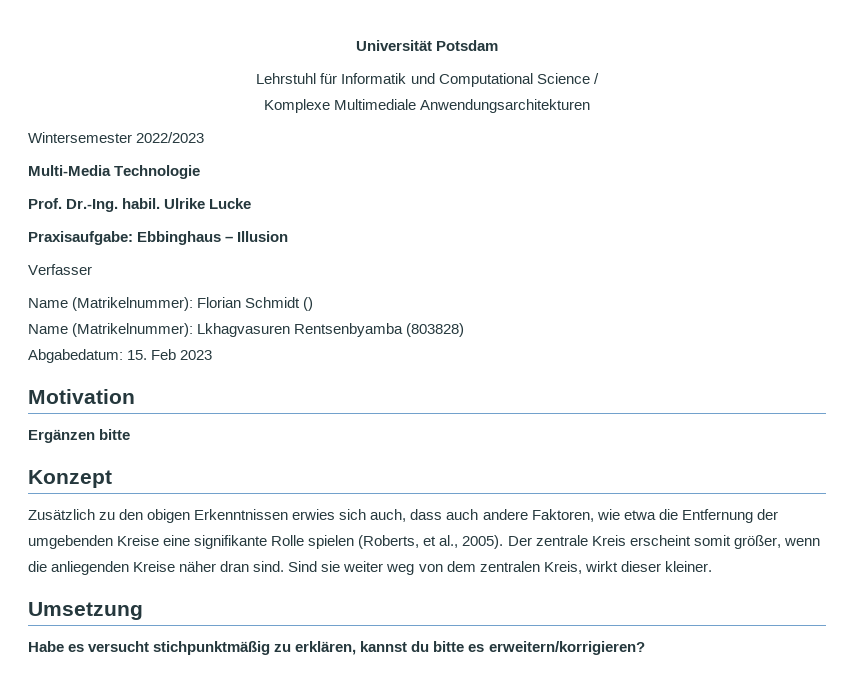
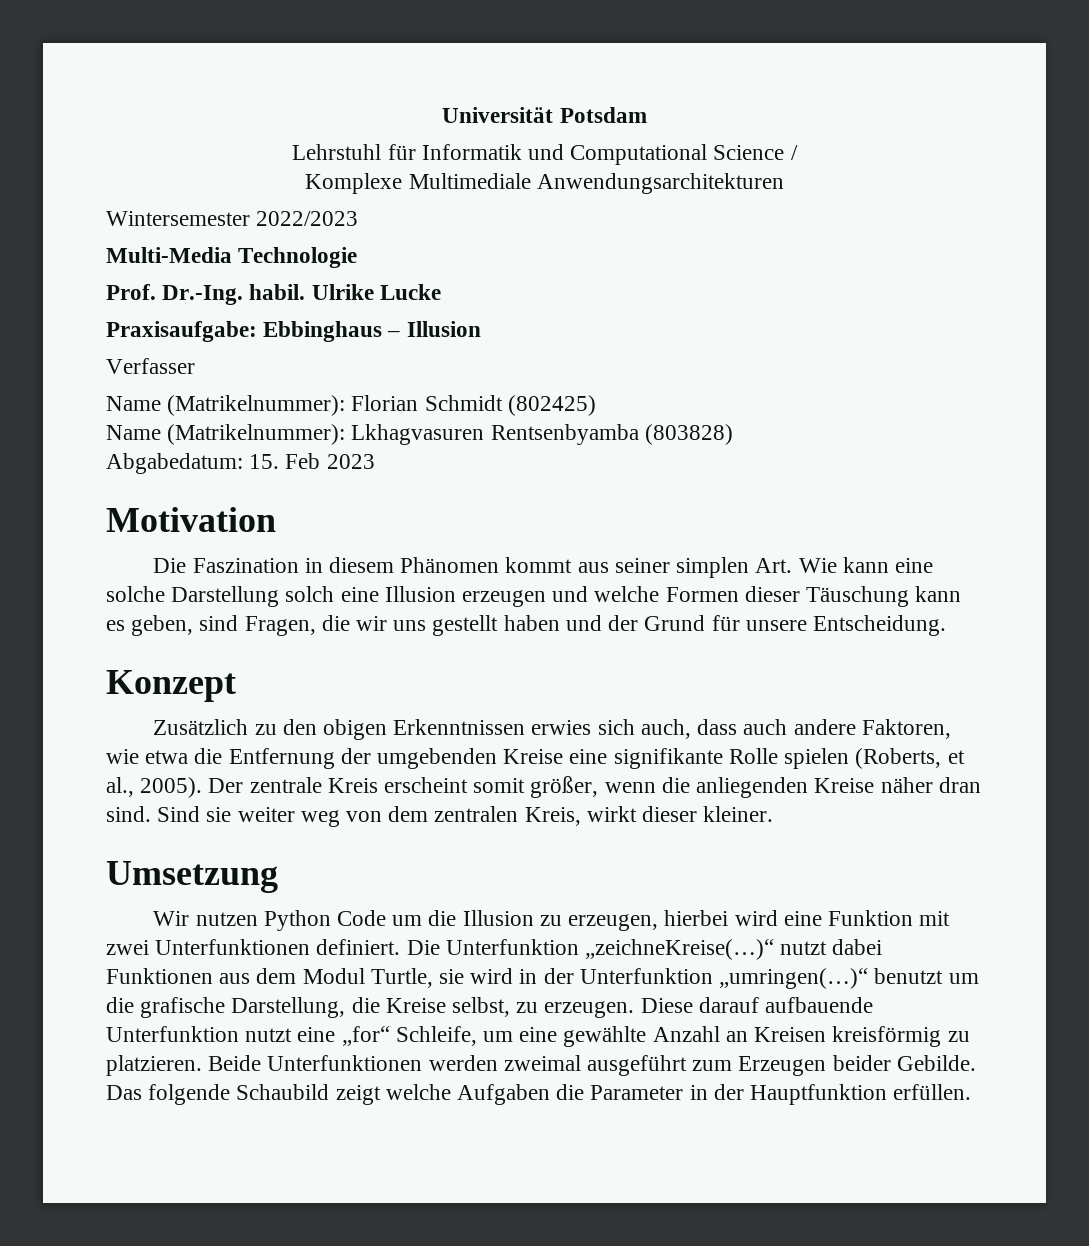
- Name (Matrikelnummer): Florian Schmidt ()
+ Name (Matrikelnummer): Florian Schmidt (802425)
- Ergänzen bitte
+ Die Faszination in diesem Phänomen kommt aus seiner simplen Art. Wie kann eine solche Darstellung solch eine Illusion erzeugen und welche Formen dieser Täuschung kann es geben, sind Fragen, die wir uns gestellt haben und der Grund für unsere Entscheidung.
- Habe es versucht stichpunktmäßig zu erklären, kannst du bitte es erweitern/korrigieren?
+ Wir nutzen Python Code um die Illusion zu erzeugen, hierbei wird eine Funktion mit zwei Unterfunktionen definiert. Die Unterfunktion „zeichneKreise(…)“ nutzt dabei Funktionen aus dem Modul Turtle, sie wird in der Unterfunktion „umringen(…)“ benutzt um die grafische Darstellung, die Kreise selbst, zu erzeugen. Diese darauf aufbauende Unterfunktion nutzt eine „for“ Schleife, um eine gewählte Anzahl an Kreisen kreisförmig zu platzieren. Beide Unterfunktionen werden zweimal ausgeführt zum Erzeugen beider Gebilde. Das folgende Schaubild zeigt welche Aufgaben die Parameter in der Hauptfunktion erfüllen.

